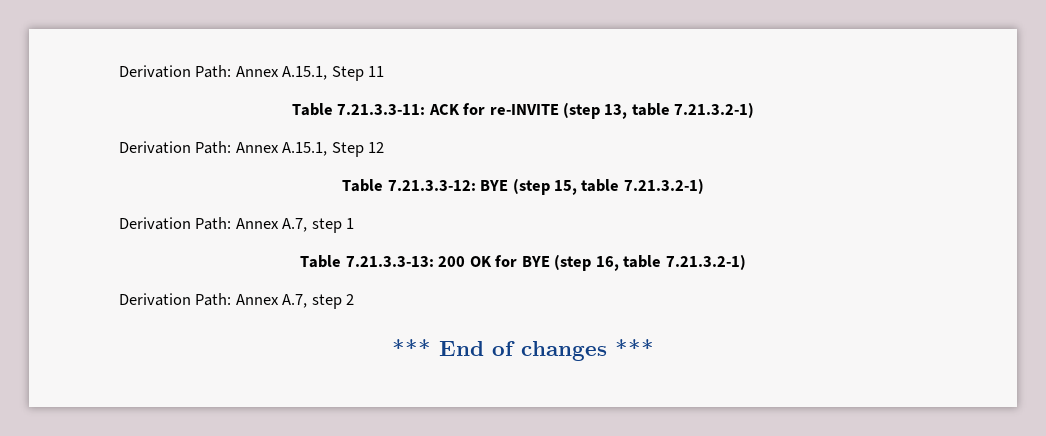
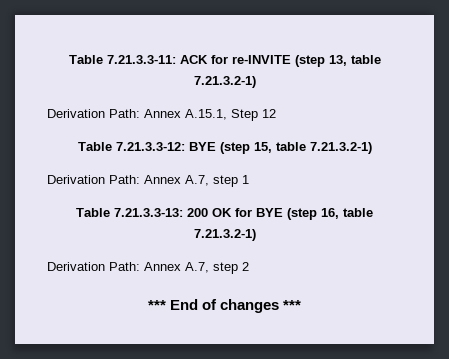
- Derivation Path: Annex A.15.1, Step 11

